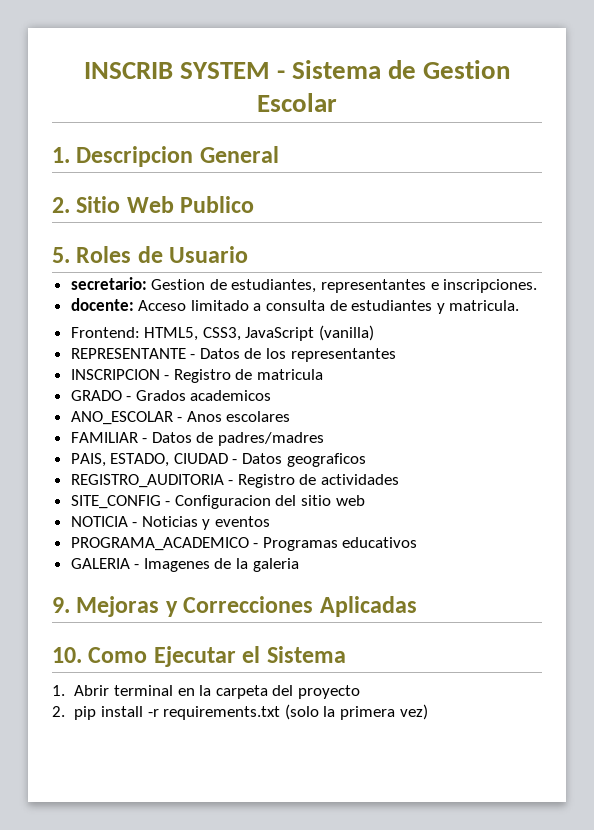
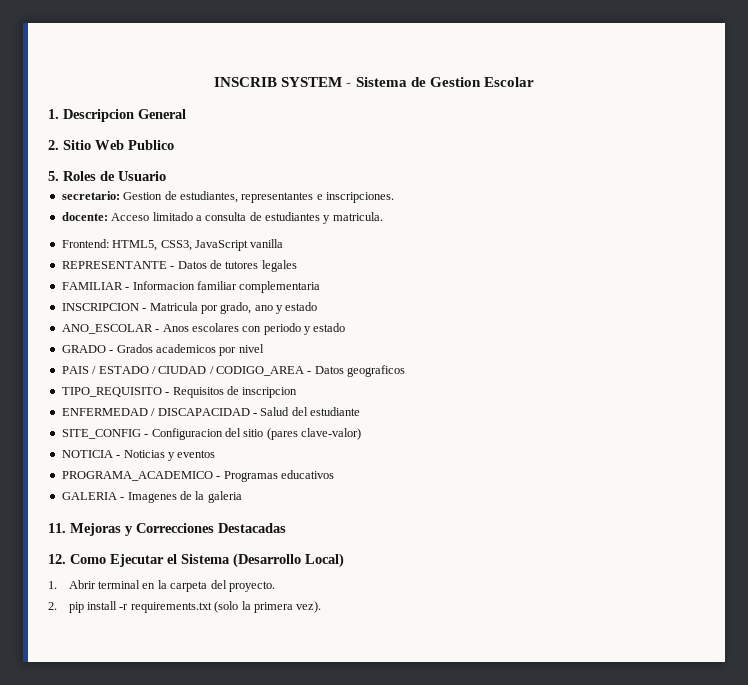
- Frontend: HTML5, CSS3, JavaScript (vanilla)
+ Frontend: HTML5, CSS3, JavaScript vanilla
- REPRESENTANTE - Datos de los representantes
- INSCRIPCION - Registro de matricula
- GRADO - Grados academicos
- ANO_ESCOLAR - Anos escolares
- FAMILIAR - Datos de padres/madres
- PAIS, ESTADO, CIUDAD - Datos geograficos
- REGISTRO_AUDITORIA - Registro de actividades
+ REPRESENTANTE - Datos de tutores legales
+ FAMILIAR - Informacion familiar complementaria
+ INSCRIPCION - Matricula por grado, ano y estado
+ ANO_ESCOLAR - Anos escolares con periodo y estado
+ GRADO - Grados academicos por nivel
+ PAIS / ESTADO / CIUDAD / CODIGO_AREA - Datos geograficos
+ TIPO_REQUISITO - Requisitos de inscripcion
+ ENFERMEDAD / DISCAPACIDAD - Salud del estudiante
- SITE_CONFIG - Configuracion del sitio web
+ SITE_CONFIG - Configuracion del sitio (pares clave-valor)
- 9. Mejoras y Correcciones Aplicadas
- 10. Como Ejecutar el Sistema
+ 11. Mejoras y Correcciones Destacadas
+ 12. Como Ejecutar el Sistema (Desarrollo Local)
- 1. Abrir terminal en la carpeta del proyecto
+ 1. Abrir terminal en la carpeta del proyecto.
- 2. pip install -r requirements.txt (solo la primera vez)
+ 2. pip install -r requirements.txt (solo la primera vez).

